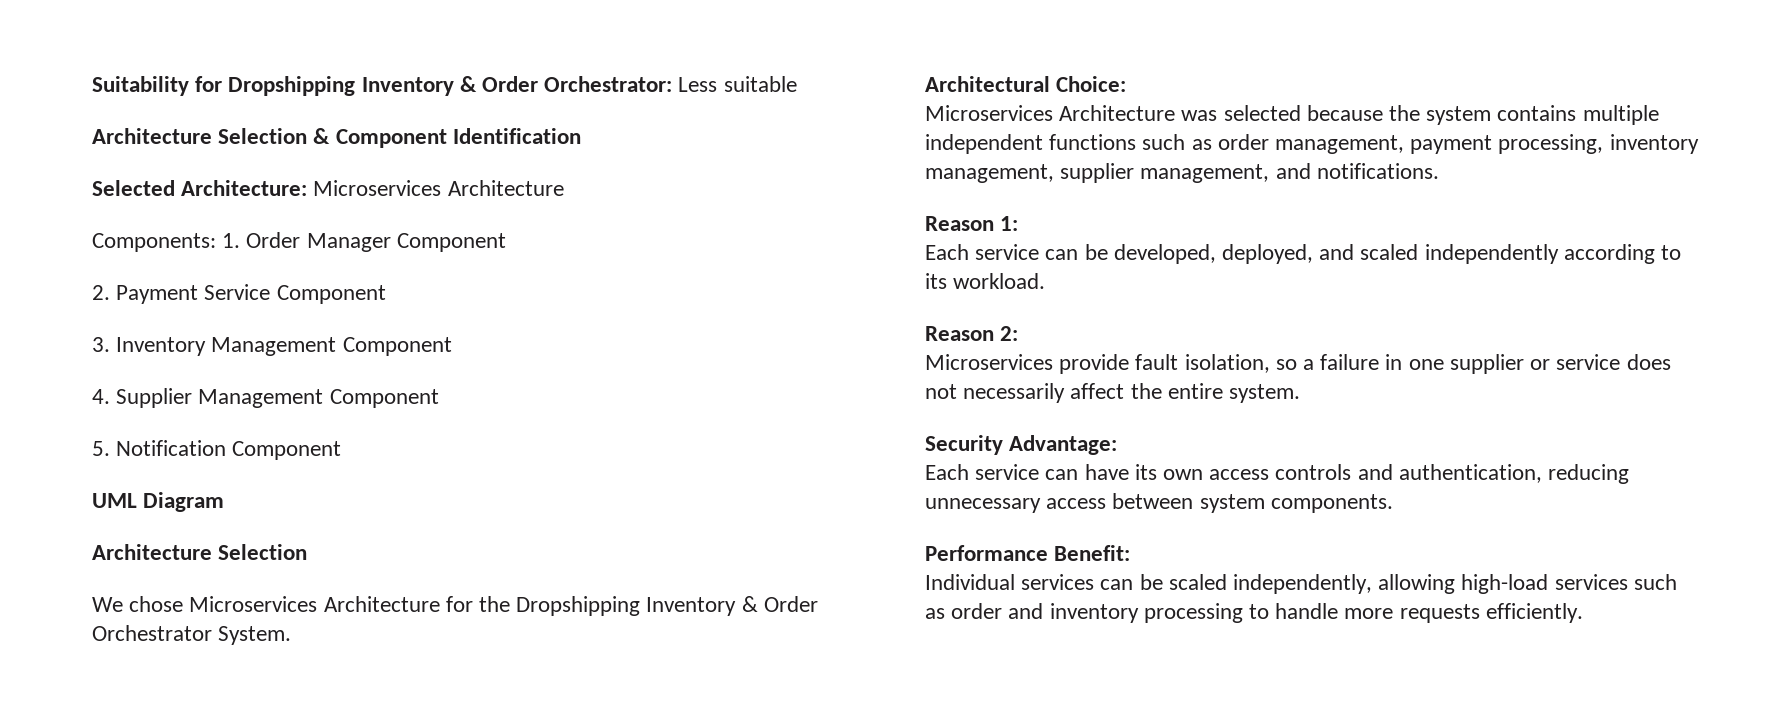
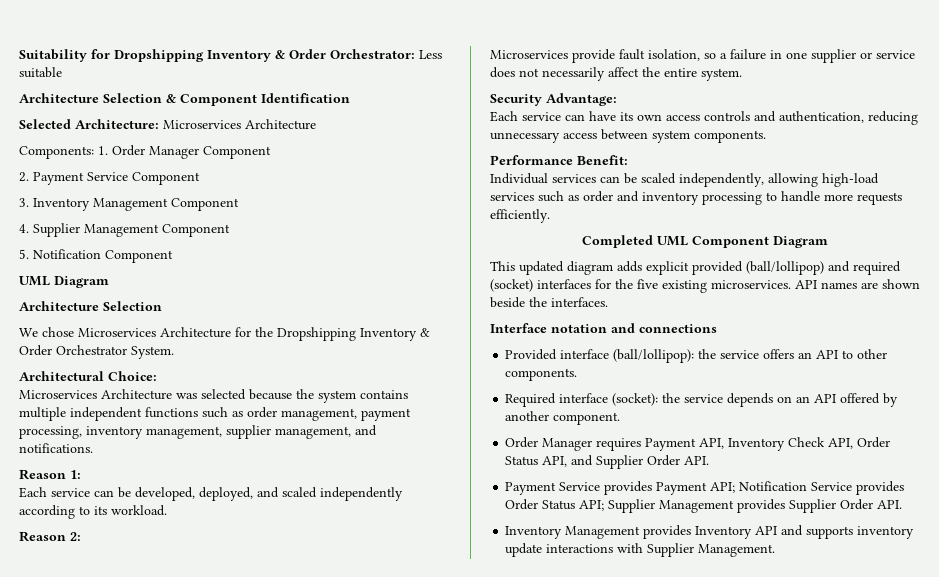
+ Completed UML Component Diagram
+ This updated diagram adds explicit provided (ball/lollipop) and required (socket) interfaces for the five existing microservices. API names are shown beside the interfaces.
+ Interface notation and connections
+ Provided interface (ball/lollipop): the service offers an API to other components.
+ Required interface (socket): the service depends on an API offered by another component.
+ Order Manager requires Payment API, Inventory Check API, Order Status API, and Supplier Order API.
+ Payment Service provides Payment API; Notification Service provides Order Status API; Supplier Management provides Supplier Order API.
+ Inventory Management provides Inventory API and supports inventory update interactions with Supplier Management.

